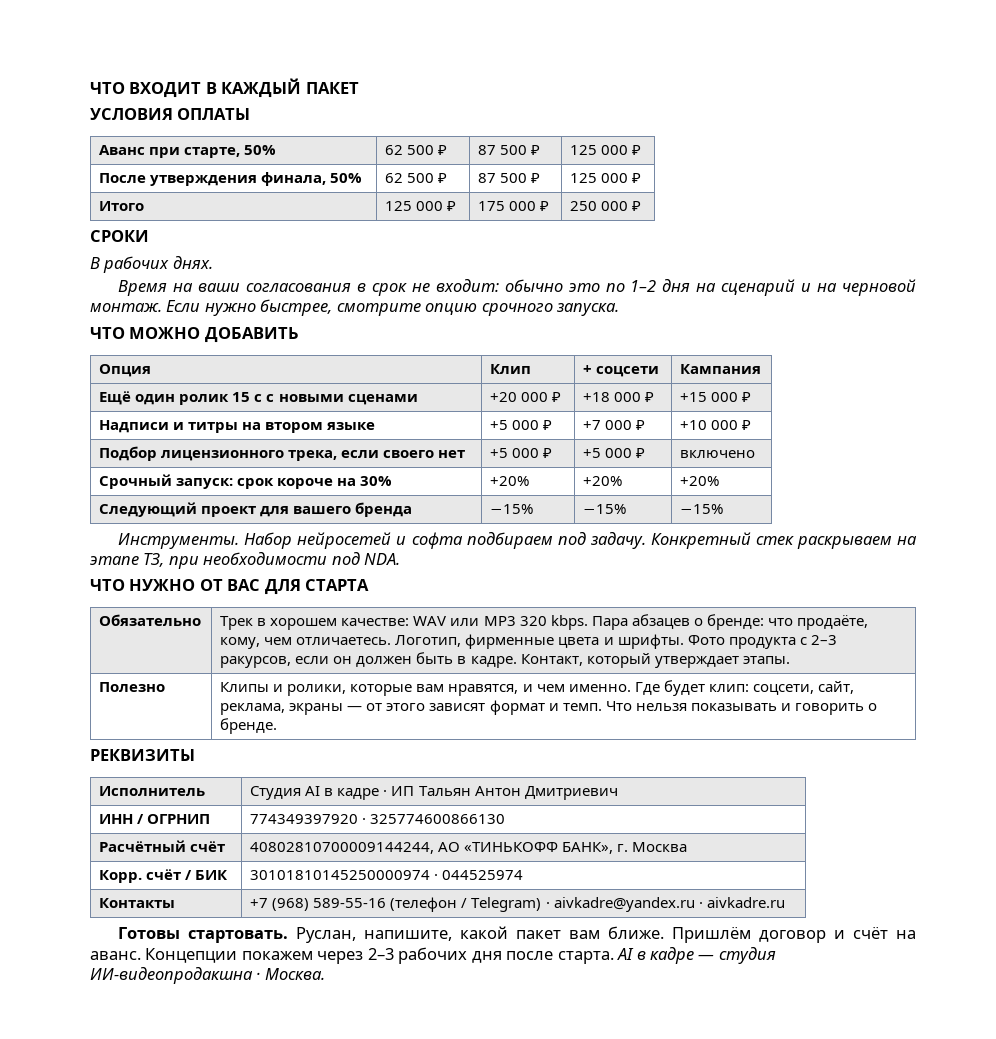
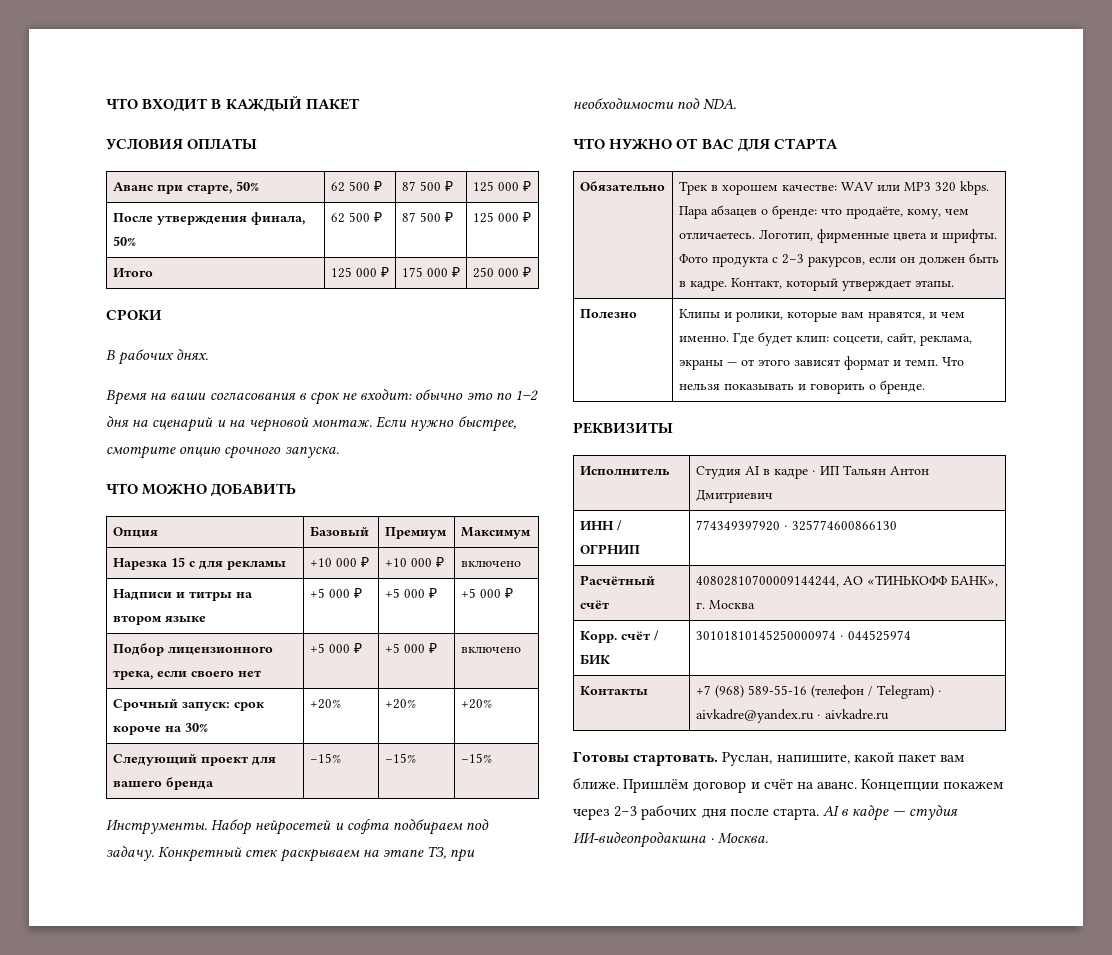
- Опция | Клип | + соцсети | Кампания
- Ещё один ролик 15 с с новыми сценами | +20 000 ₽ | +18 000 ₽ | +15 000 ₽
+ Опция | Базовый | Премиум | Максимум
+ Нарезка 15 с для рекламы | +10 000 ₽ | +10 000 ₽ | включено
- Надписи и титры на втором языке | +5 000 ₽ | +7 000 ₽ | +10 000 ₽
+ Надписи и титры на втором языке | +5 000 ₽ | +5 000 ₽ | +5 000 ₽

